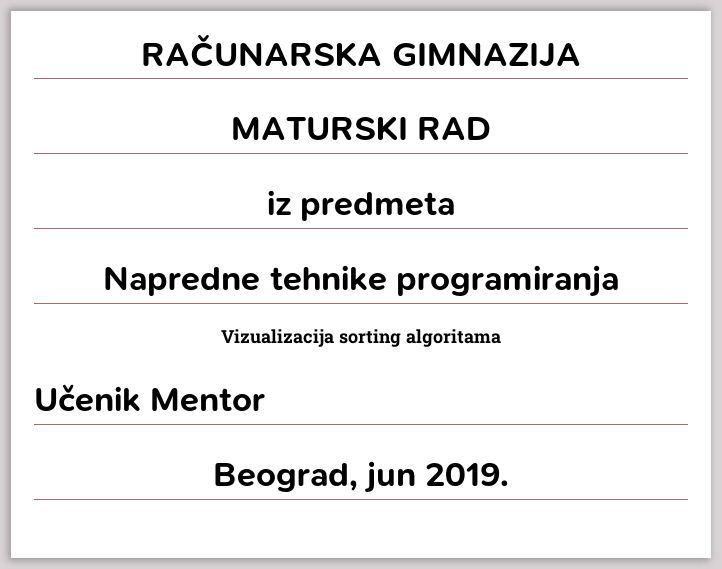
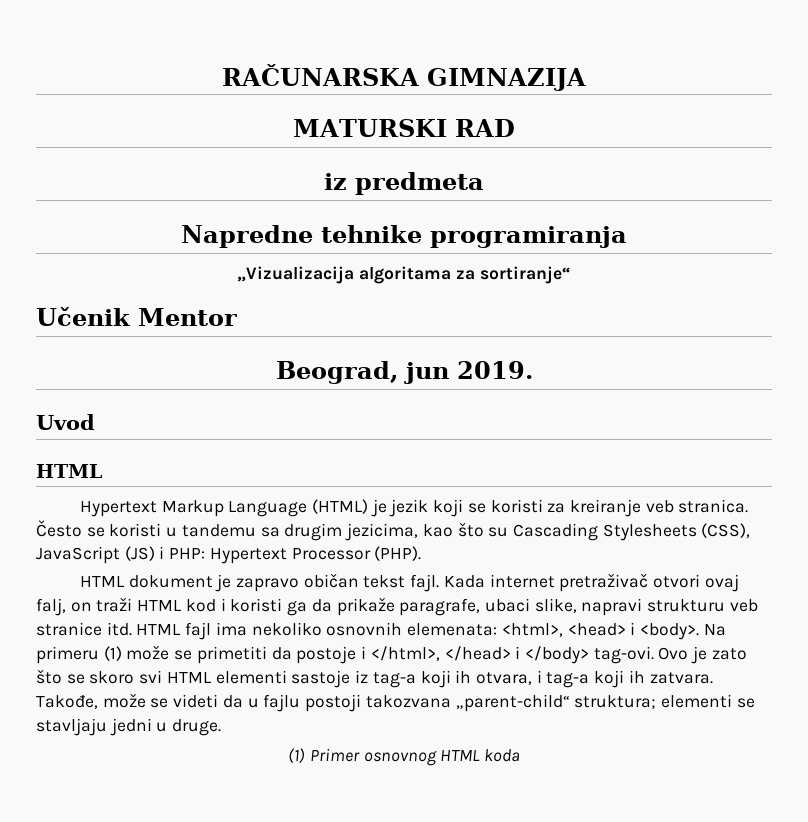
- Vizualizacija sorting algoritama
+ „Vizualizacija algoritama za sortiranje“
+ Uvod
+ HTML
+ Hypertext Markup Language (HTML) je jezik koji se koristi za kreiranje veb stranica. Često se koristi u tandemu sa drugim jezicima, kao što su Cascading Stylesheets (CSS), JavaScript (JS) i PHP: Hypertext Processor (PHP).
+ HTML dokument je zapravo običan tekst fajl. Kada internet pretraživač otvori ovaj falj, on traži HTML kod i koristi ga da prikaže paragrafe, ubaci slike, napravi strukturu veb stranice itd. HTML fajl ima nekoliko osnovnih elemenata: <html>, <head> i <body>. Na primeru (1) može se primetiti da postoje i </html>, </head> i </body> tag-ovi. Ovo je zato što se skoro svi HTML elementi sastoje iz tag-a koji ih otvara, i tag-a koji ih zatvara. Takođe, može se videti da u fajlu postoji takozvana „parent-child“ struktura; elementi se stavljaju jedni u druge.
+ (1) Primer osnovnog HTML koda

